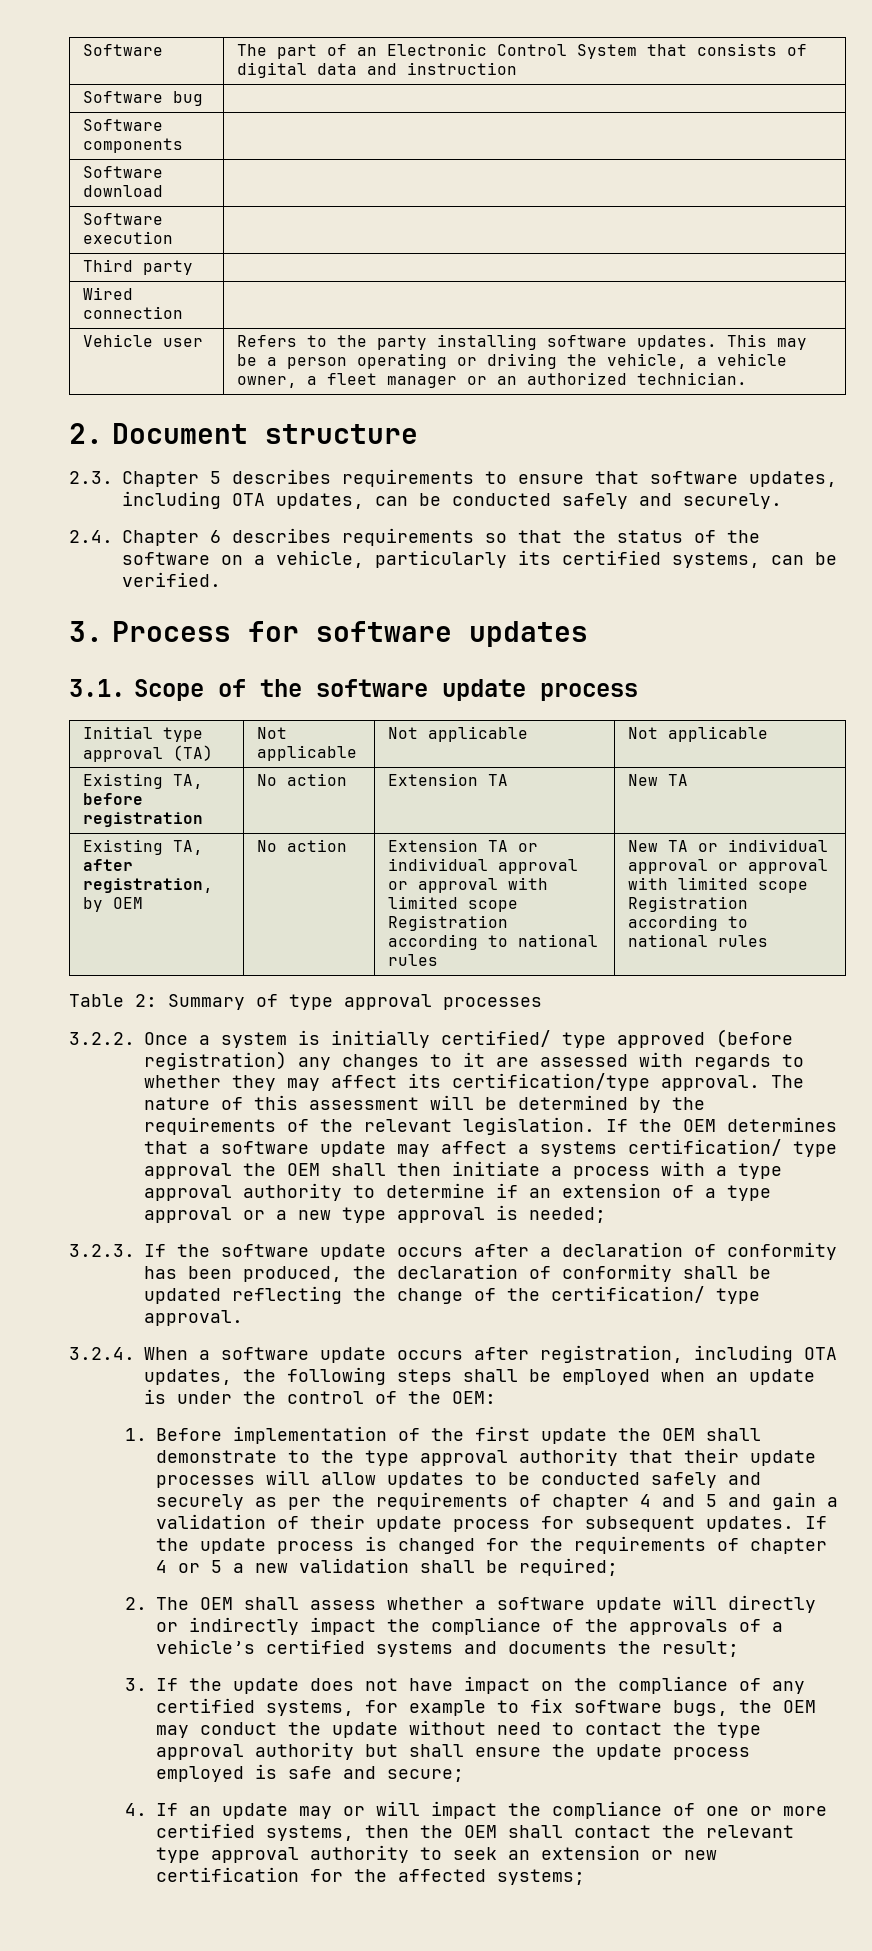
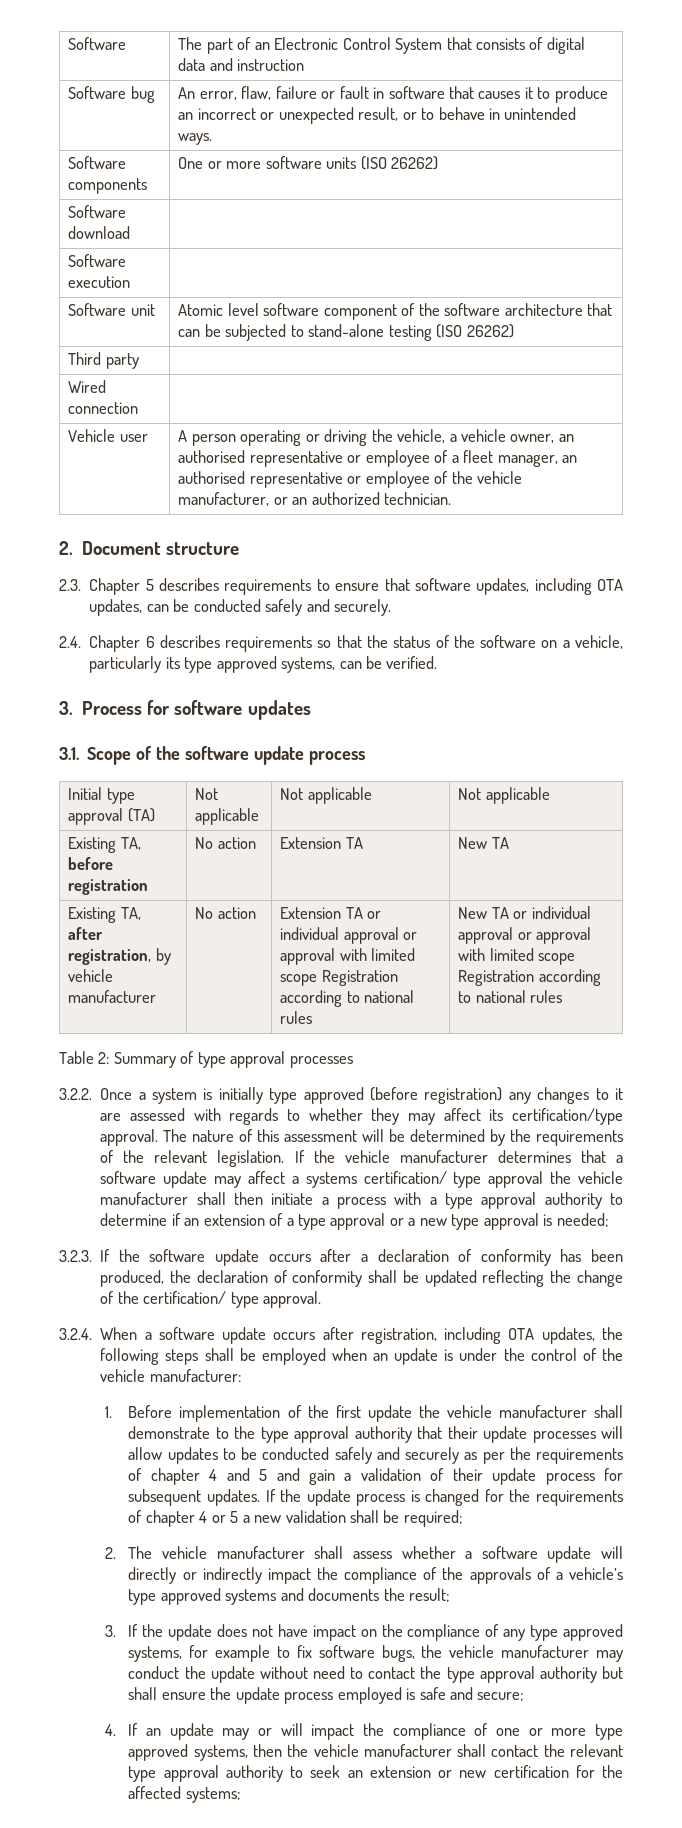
- Software bug |
- Software components |
+ Software bug | An error, flaw, failure or fault in software that causes it to produce an incorrect or unexpected result, or to behave in unintended ways.
+ Software components | One or more software units (ISO 26262)
  Software download |
  Software execution |
+ Software unit | Atomic level software component of the software architecture that can be subjected to stand-alone testing (ISO 26262)
- Vehicle user | Refers to the party installing software updates. This may be a person operating or driving the vehicle, a vehicle owner, a fleet manager or an authorized technician.
+ Vehicle user | A person operating or driving the vehicle, a vehicle owner, an authorised representative or employee of a fleet manager, an authorised representative or employee of the vehicle manufacturer, or an authorized technician.
- 2.4. Chapter 6 describes requirements so that the status of the software on a vehicle, particularly its certified systems, can be verified.
+ 2.4. Chapter 6 describes requirements so that the status of the software on a vehicle, particularly its type approved systems, can be verified.
- Existing TA, after registration, by OEM | No action | Extension TA or individual approval or approval with limited scope Registration according to national rules | New TA or individual approval or approval with limited scope Registration according to national rules
+ Existing TA, after registration, by vehicle manufacturer | No action | Extension TA or individual approval or approval with limited scope Registration according to national rules | New TA or individual approval or approval with limited scope Registration according to national rules
- 3.2.2. Once a system is initially certified/ type approved (before registration) any changes to it are assessed with regards to whether they may affect its certification/type approval.
+ 3.2.2. Once a system is initially type approved (before registration) any changes to it are assessed with regards to whether they may affect its certification/type approval.
- If the OEM determines that a software update may affect a systems certification/ type approval the OEM shall then initiate a process with a type approval authority to determine if an extension of a type approval or a new type approval is needed;
+ If the vehicle manufacturer determines that a software update may affect a systems certification/ type approval the vehicle manufacturer shall then initiate a process with a type approval authority to determine if an extension of a type approval or a new type approval is needed;
- 3.2.4. When a software update occurs after registration, including OTA updates, the following steps shall be employed when an update is under the control of the OEM:
+ 3.2.4. When a software update occurs after registration, including OTA updates, the following steps shall be employed when an update is under the control of the vehicle manufacturer:
- 1. Before implementation of the first update the OEM shall demonstrate to the type approval authority that their update processes will allow updates to be conducted safely and securely as per the requirements of chapter 4 and 5 and gain a validation of their update process for subsequent updates.
+ 1. Before implementation of the first update the vehicle manufacturer shall demonstrate to the type approval authority that their update processes will allow updates to be conducted safely and securely as per the requirements of chapter 4 and 5 and gain a validation of their update process for subsequent updates.
- 2. The OEM shall assess whether a software update will directly or indirectly impact the compliance of the approvals of a vehicle’s certified systems and documents the result;
+ 2. The vehicle manufacturer shall assess whether a software update will directly or indirectly impact the compliance of the approvals of a vehicle’s type approved systems and documents the result;
- 3. If the update does not have impact on the compliance of any certified systems, for example to fix software bugs, the OEM may conduct the update without need to contact the type approval authority but shall ensure the update process employed is safe and secure;
+ 3. If the update does not have impact on the compliance of any type approved systems, for example to fix software bugs, the vehicle manufacturer may conduct the update without need to contact the type approval authority but shall ensure the update process employed is safe and secure;
- 4. If an update may or will impact the compliance of one or more certified systems, then the OEM shall contact the relevant type approval authority to seek an extension or new certification for the affected systems;
+ 4. If an update may or will impact the compliance of one or more type approved systems, then the vehicle manufacturer shall contact the relevant type approval authority to seek an extension or new certification for the affected systems;

